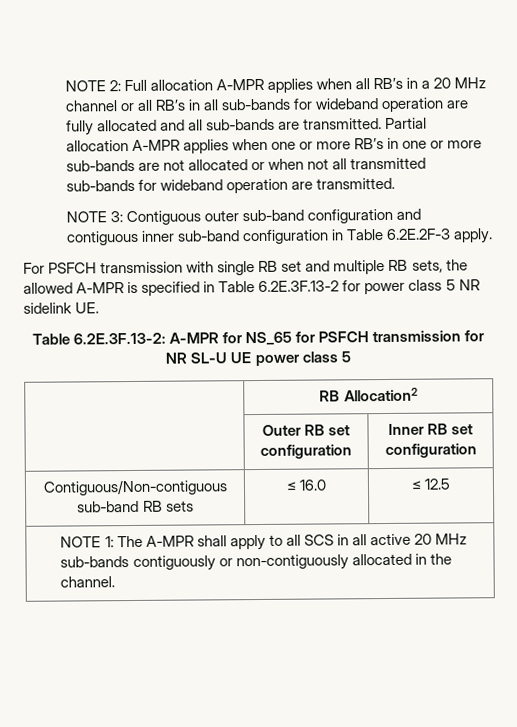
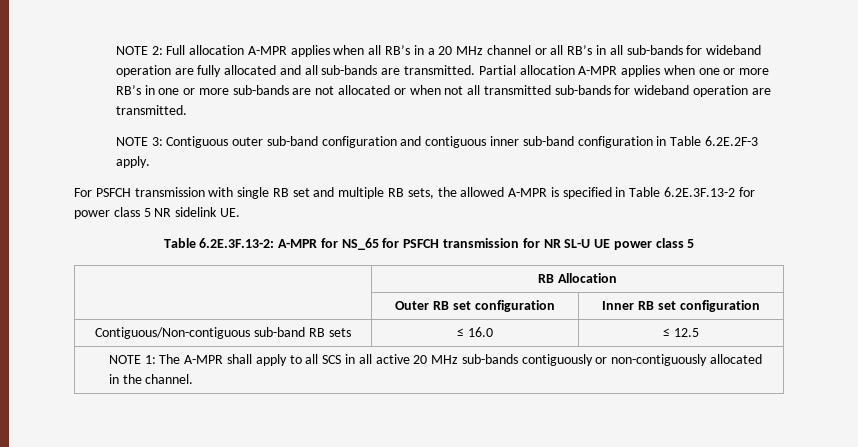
- | RB Allocation2
+ | RB Allocation

